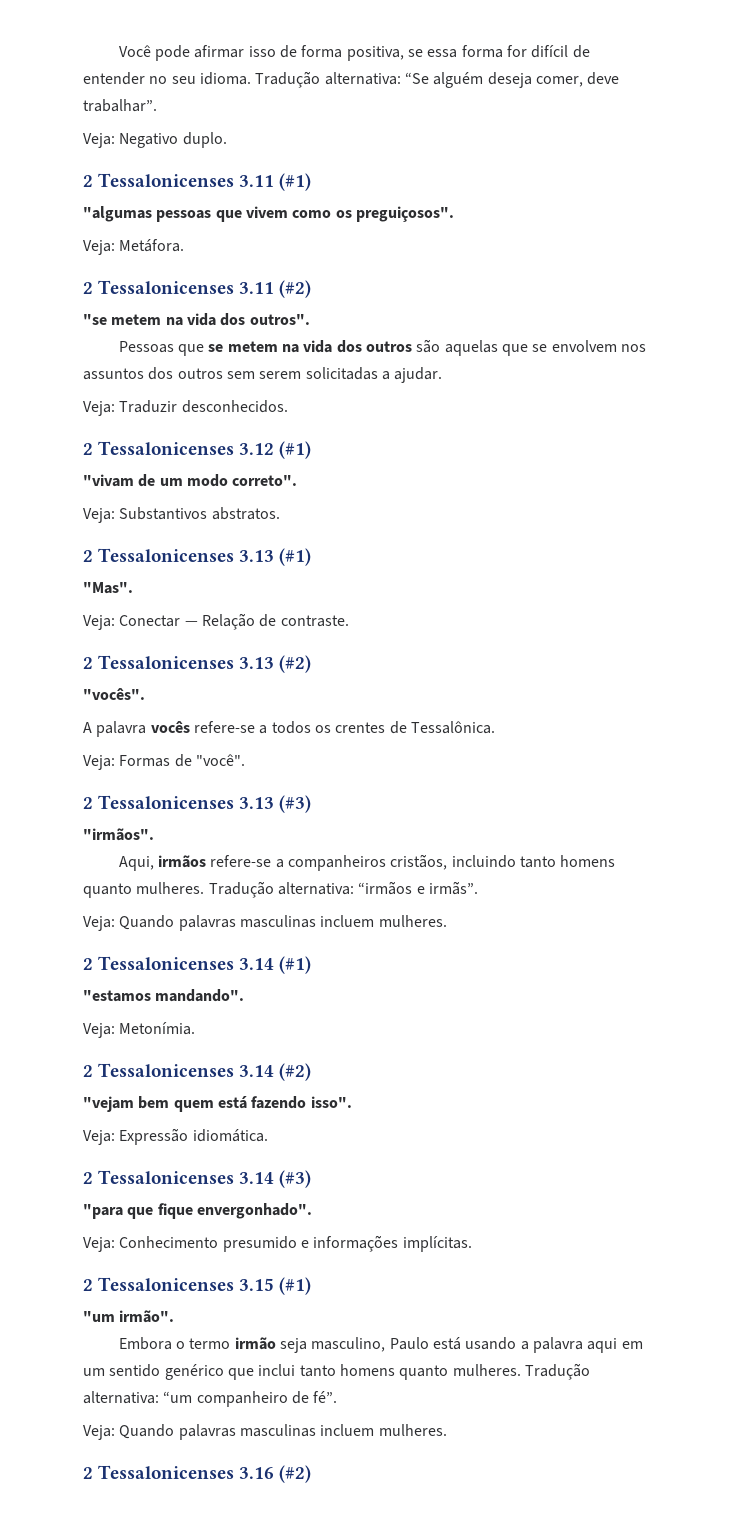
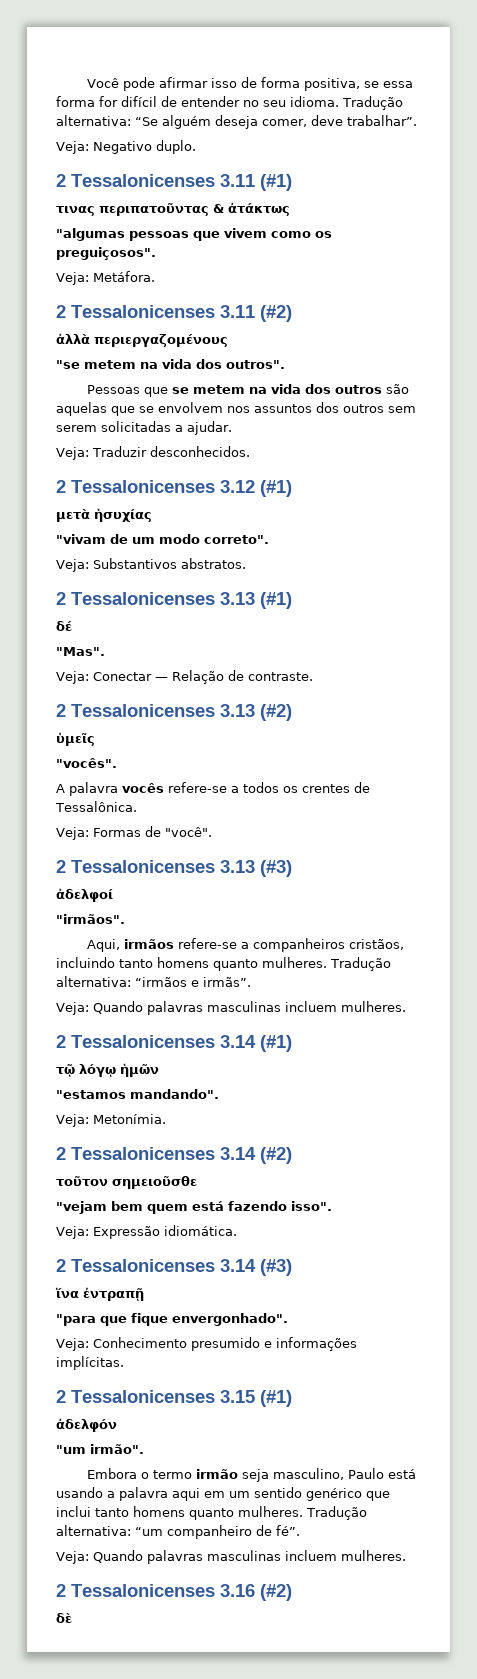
+ τινας περιπατοῦντας & ἀτάκτως
+ ἀλλὰ περιεργαζομένους
+ μετὰ ἡσυχίας
+ δέ
+ ὑμεῖς
+ ἀδελφοί
+ τῷ λόγῳ ἡμῶν
+ τοῦτον σημειοῦσθε
+ ἵνα ἐντραπῇ
+ ἀδελφόν
+ δὲ

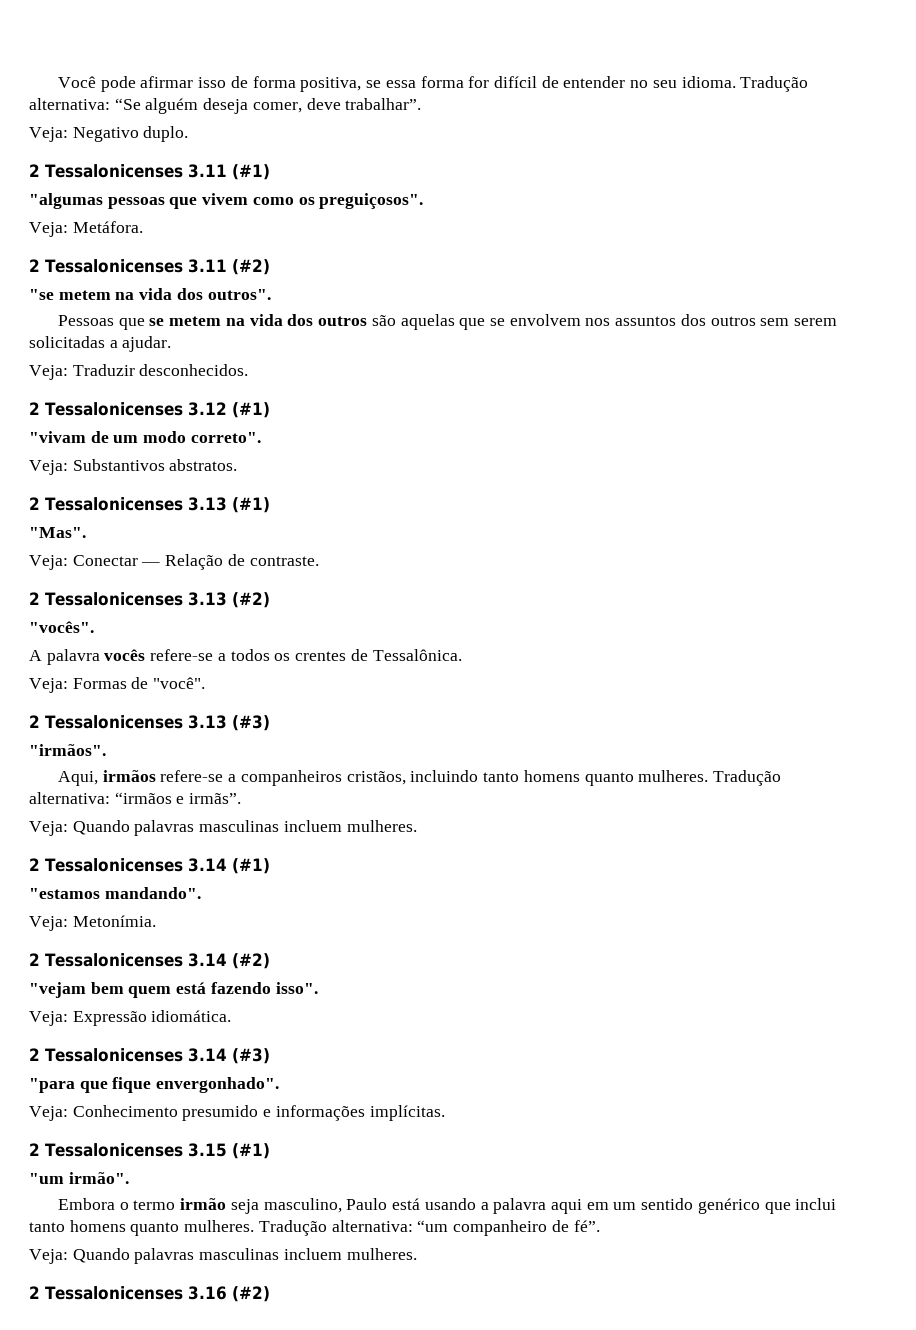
- τινας περιπατοῦντας & ἀτάκτως
- ἀλλὰ περιεργαζομένους
- μετὰ ἡσυχίας
- δέ
- ὑμεῖς
- ἀδελφοί
- τῷ λόγῳ ἡμῶν
- τοῦτον σημειοῦσθε
- ἵνα ἐντραπῇ
- ἀδελφόν
- δὲ

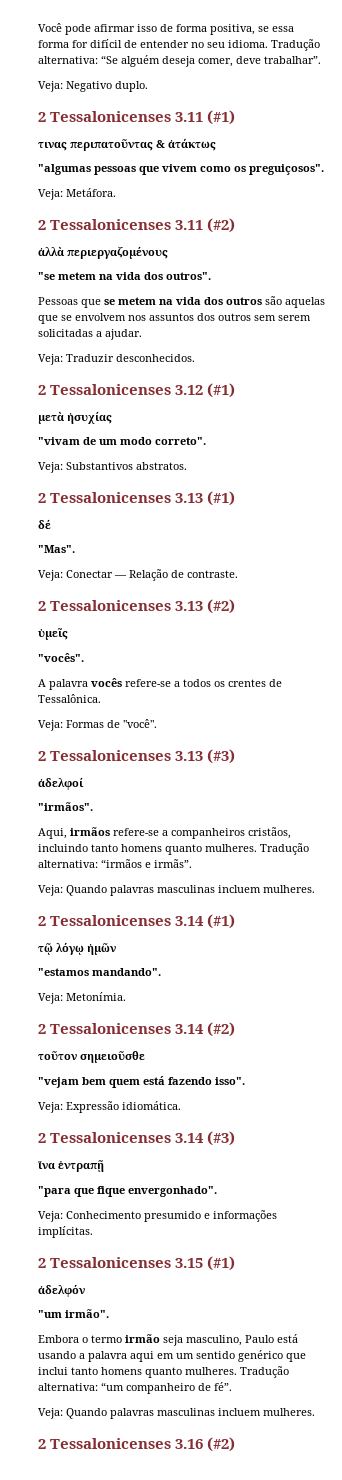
+ τινας περιπατοῦντας & ἀτάκτως
+ ἀλλὰ περιεργαζομένους
+ μετὰ ἡσυχίας
+ δέ
+ ὑμεῖς
+ ἀδελφοί
+ τῷ λόγῳ ἡμῶν
+ τοῦτον σημειοῦσθε
+ ἵνα ἐντραπῇ
+ ἀδελφόν

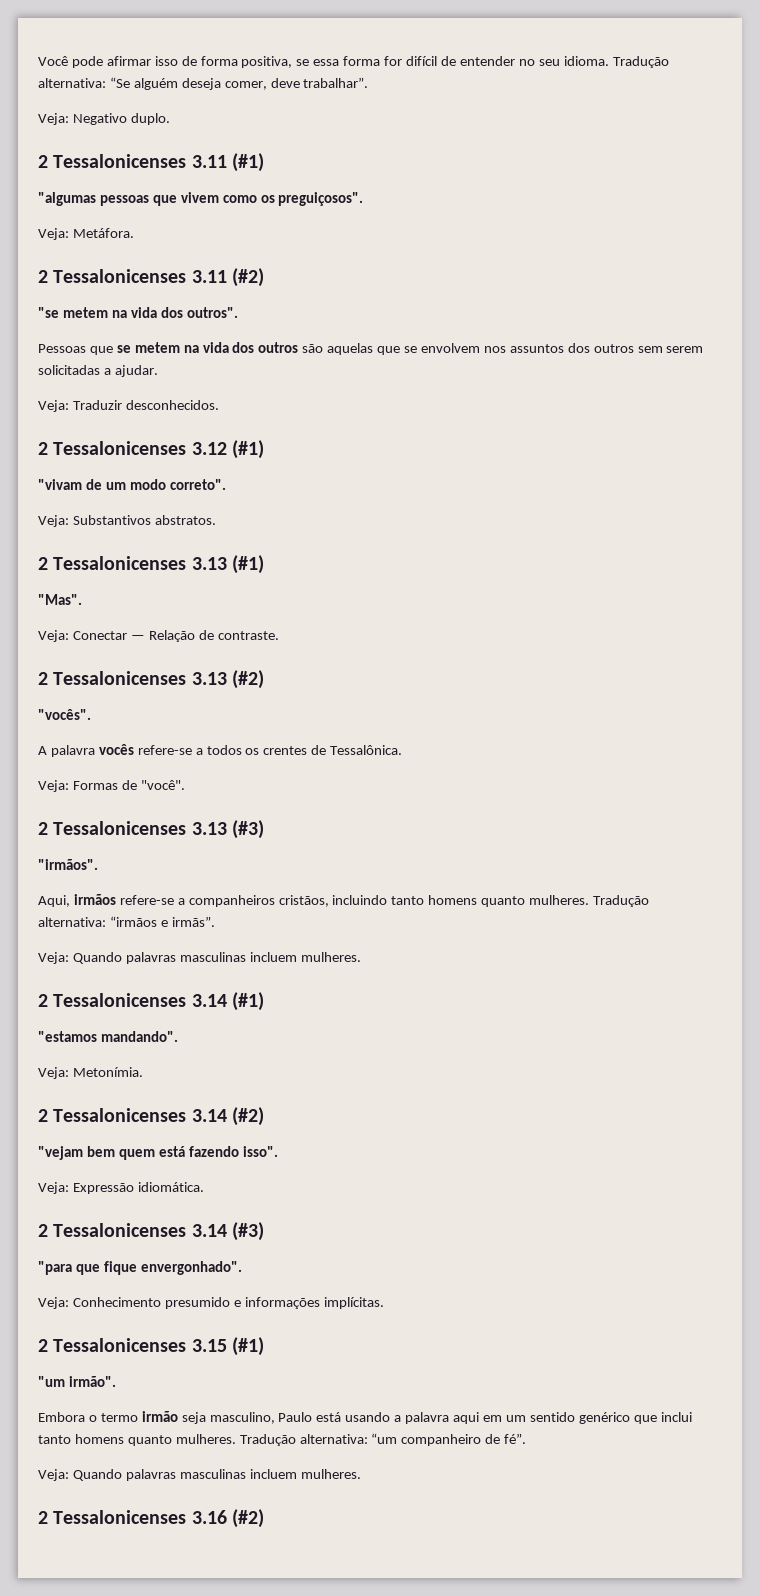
- τινας περιπατοῦντας & ἀτάκτως
- ἀλλὰ περιεργαζομένους
- μετὰ ἡσυχίας
- δέ
- ὑμεῖς
- ἀδελφοί
- τῷ λόγῳ ἡμῶν
- τοῦτον σημειοῦσθε
- ἵνα ἐντραπῇ
- ἀδελφόν

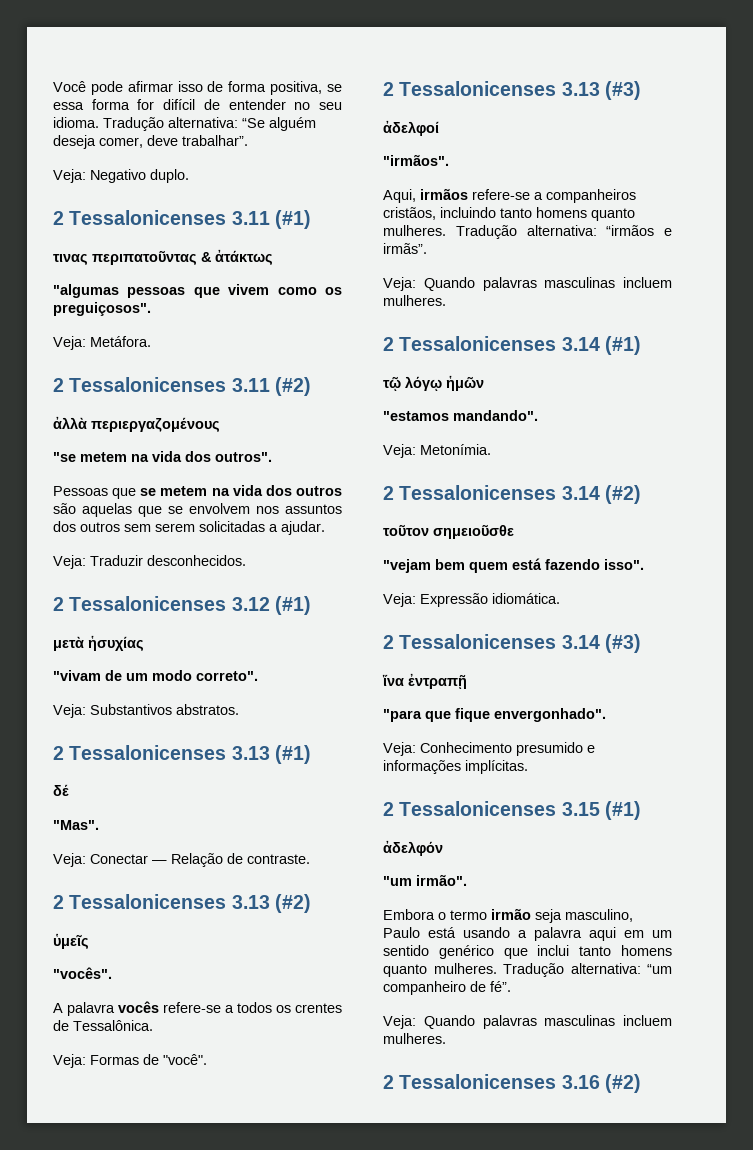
+ τινας περιπατοῦντας & ἀτάκτως
+ ἀλλὰ περιεργαζομένους
+ μετὰ ἡσυχίας
+ δέ
+ ὑμεῖς
+ ἀδελφοί
+ τῷ λόγῳ ἡμῶν
+ τοῦτον σημειοῦσθε
+ ἵνα ἐντραπῇ
+ ἀδελφόν

